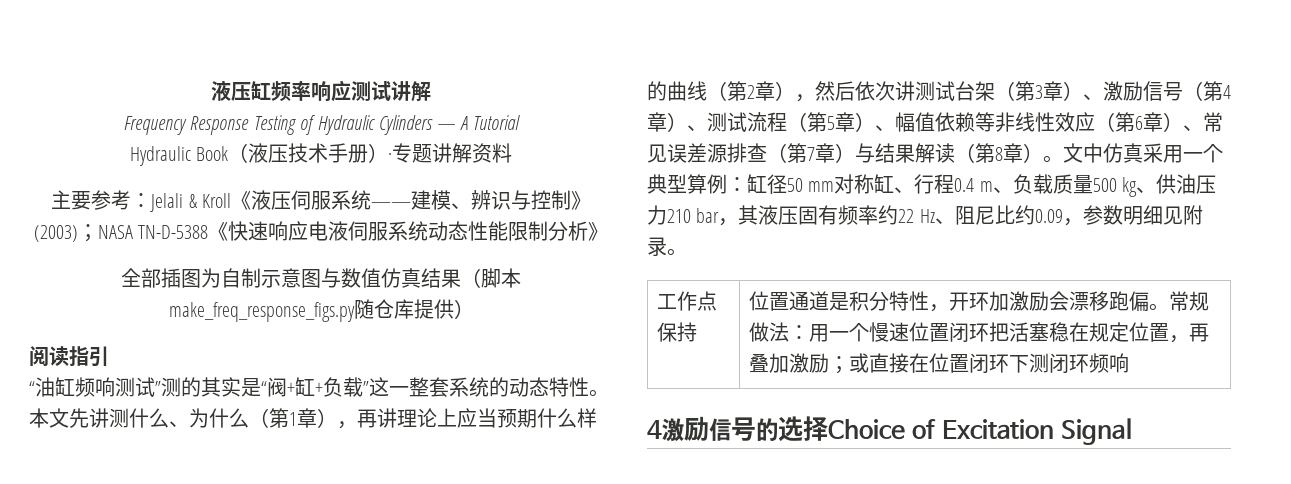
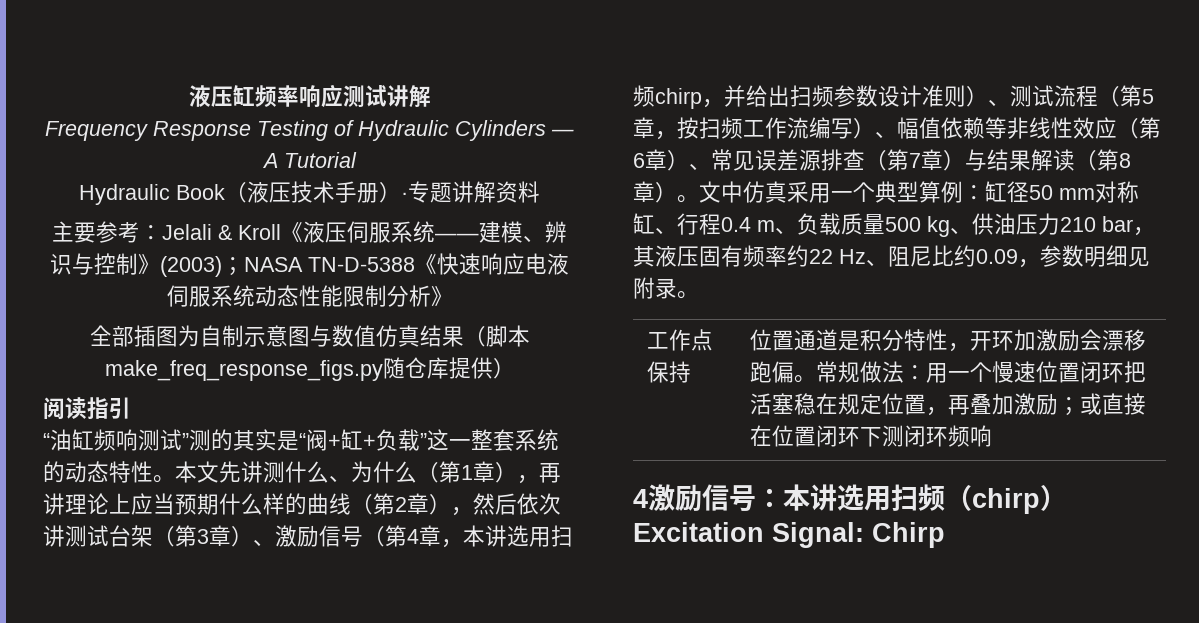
- 本文先讲测什么、为什么（第1章），再讲理论上应当预期什么样的曲线（第2章），然后依次讲测试台架（第3章）、激励信号（第4章）、测试流程（第5章）、幅值依赖等非线性效应（第6章）、常见误差源排查（第7章）与结果解读（第8章）。
+ 本文先讲测什么、为什么（第1章），再讲理论上应当预期什么样的曲线（第2章），然后依次讲测试台架（第3章）、激励信号（第4章，本讲选用扫频chirp，并给出扫频参数设计准则）、测试流程（第5章，按扫频工作流编写）、幅值依赖等非线性效应（第6章）、常见误差源排查（第7章）与结果解读（第8章）。
- 4激励信号的选择Choice of Excitation Signal
+ 4激励信号：本讲选用扫频（chirp）Excitation Signal: Chirp

